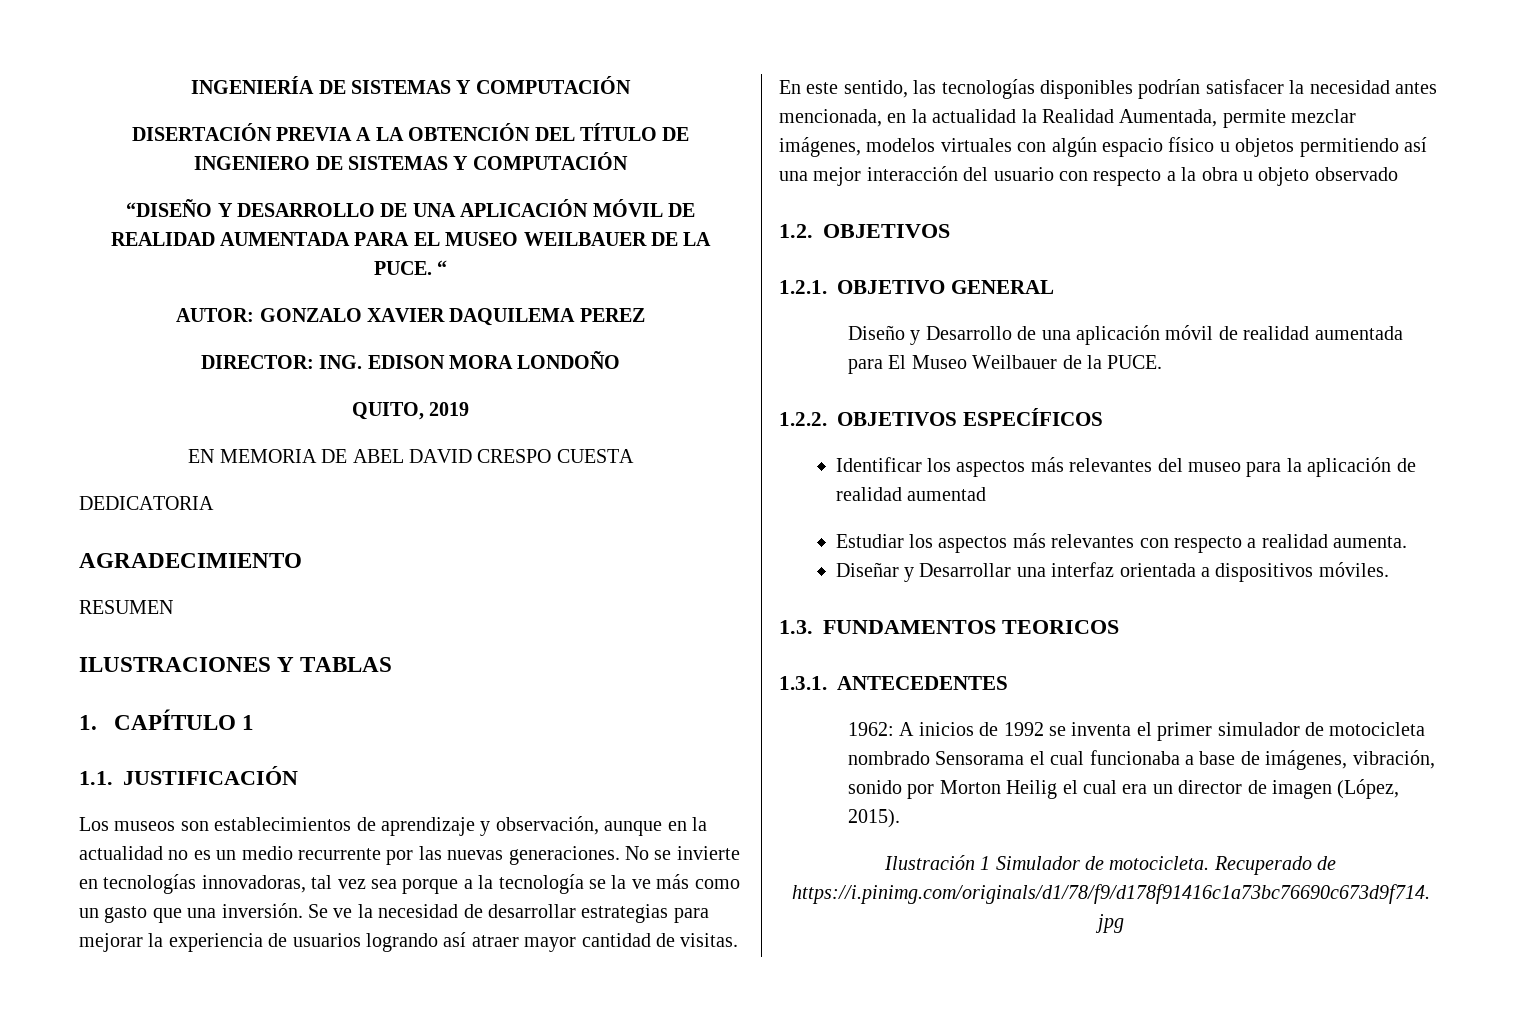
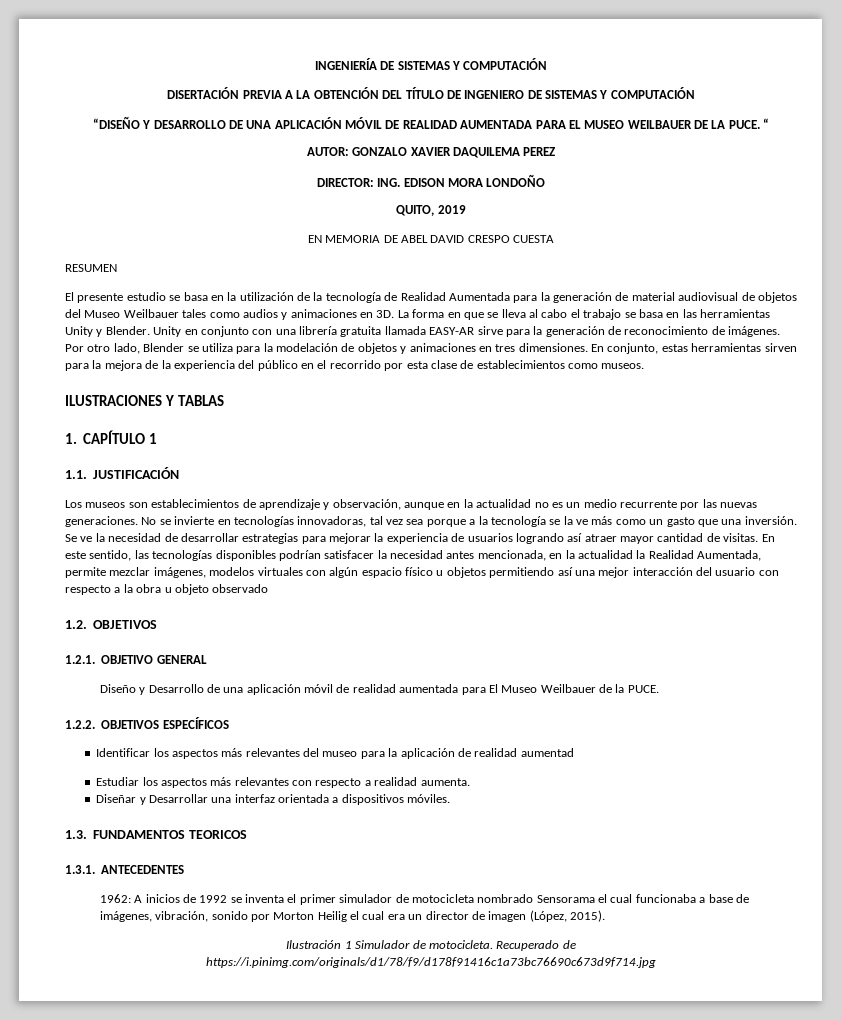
- DEDICATORIA
- AGRADECIMIENTO
  RESUMEN
+ El presente estudio se basa en la utilización de la tecnología de Realidad Aumentada para la generación de material audiovisual de objetos del Museo Weilbauer tales como audios y animaciones en 3D. La forma en que se lleva al cabo el trabajo se basa en las herramientas Unity y Blender. Unity en conjunto con una librería gratuita llamada EASY-AR sirve para la generación de reconocimiento de imágenes. Por otro lado, Blender se utiliza para la modelación de objetos y animaciones en tres dimensiones. En conjunto, estas herramientas sirven para la mejora de la experiencia del público en el recorrido por esta clase de establecimientos como museos.

